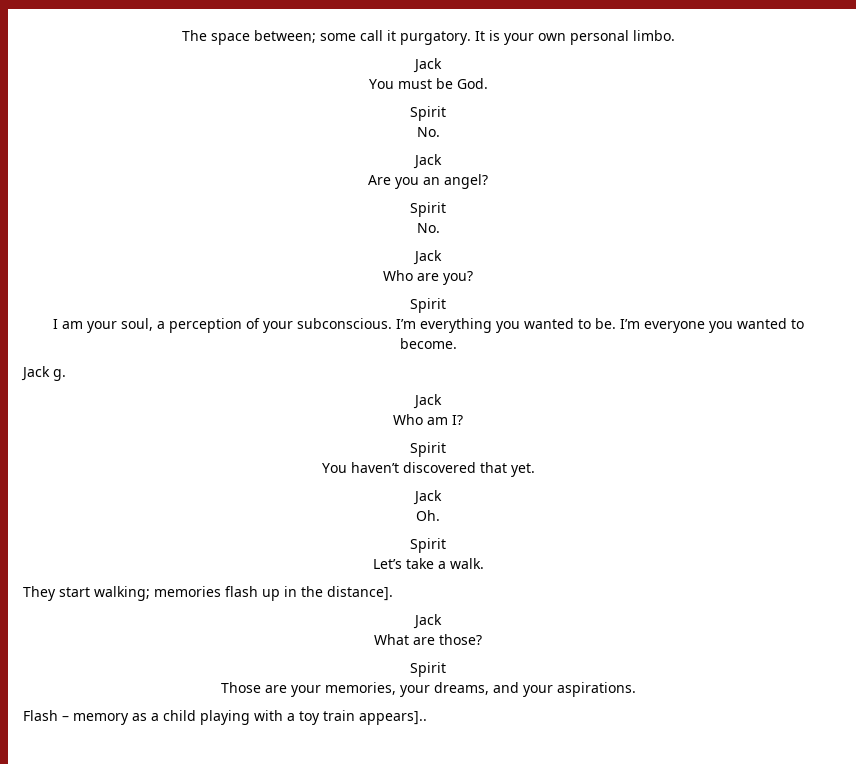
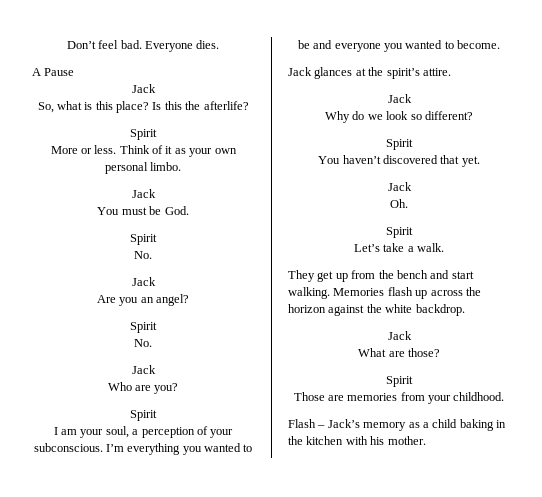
- The space between; some call it purgatory. It is your own personal limbo.
+ Don’t feel bad. Everyone dies.
+ A Pause
+ Jack
+ So, what is this place? Is this the afterlife?
+ Spirit
+ More or less. Think of it as your own personal limbo.
- I’m everything you wanted to be. I’m everyone you wanted to become.
+ I’m everything you wanted to be and everyone you wanted to become.
- Jack g.
+ Jack glances at the spirit’s attire.
  Jack
- Who am I?
+ Why do we look so different?
- They start walking; memories flash up in the distance].
+ They get up from the bench and start walking. Memories flash up across the horizon against the white backdrop.
- Those are your memories, your dreams, and your aspirations.
+ Those are memories from your childhood.
- Flash – memory as a child playing with a toy train appears]..
+ Flash – Jack’s memory as a child baking in the kitchen with his mother.

